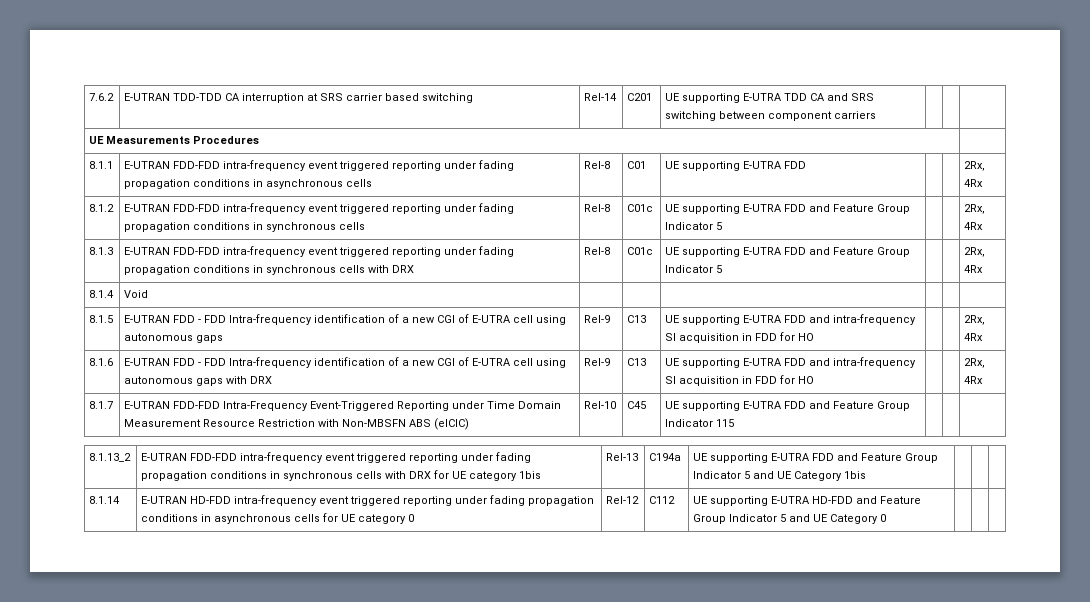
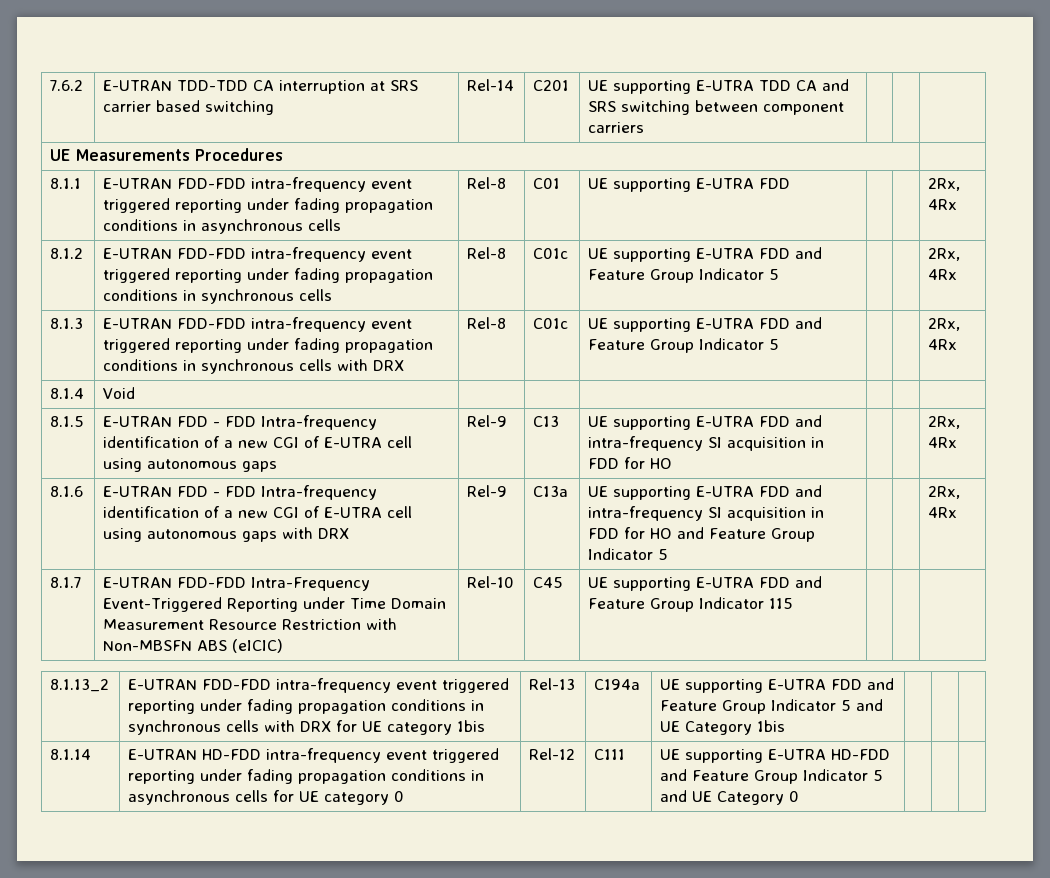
- 8.1.6 | E-UTRAN FDD - FDD Intra-frequency identification of a new CGI of E-UTRA cell using autonomous gaps with DRX | Rel-9 | C13 | UE supporting E-UTRA FDD and intra-frequency SI acquisition in FDD for HO | | | 2Rx, 4Rx
+ 8.1.6 | E-UTRAN FDD - FDD Intra-frequency identification of a new CGI of E-UTRA cell using autonomous gaps with DRX | Rel-9 | C13a | UE supporting E-UTRA FDD and intra-frequency SI acquisition in FDD for HO and Feature Group Indicator 5 | | | 2Rx, 4Rx
- 8.1.14 | E-UTRAN HD-FDD intra-frequency event triggered reporting under fading propagation conditions in asynchronous cells for UE category 0 | Rel-12 | C112 | UE supporting E-UTRA HD-FDD and Feature Group Indicator 5 and UE Category 0 | | |
+ 8.1.14 | E-UTRAN HD-FDD intra-frequency event triggered reporting under fading propagation conditions in asynchronous cells for UE category 0 | Rel-12 | C111 | UE supporting E-UTRA HD-FDD and Feature Group Indicator 5 and UE Category 0 | | |

